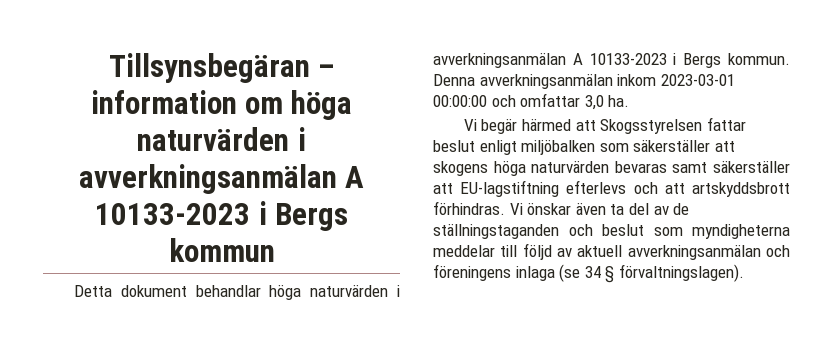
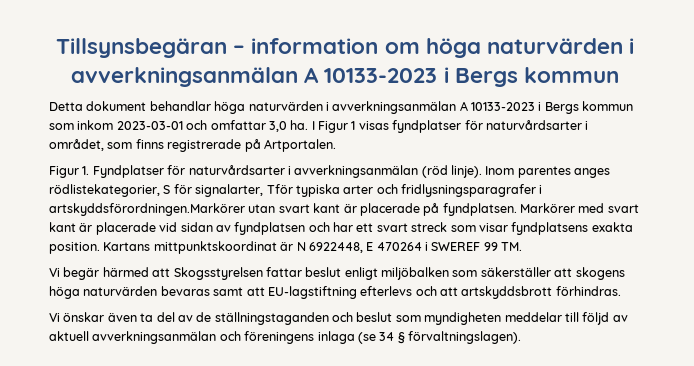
- Detta dokument behandlar höga naturvärden i avverkningsanmälan A 10133-2023 i Bergs kommun. Denna avverkningsanmälan inkom 2023-03-01 00:00:00 och omfattar 3,0 ha.
+ Detta dokument behandlar höga naturvärden i avverkningsanmälan A 10133-2023 i Bergs kommun som inkom 2023-03-01 och omfattar 3,0 ha. I Figur 1 visas fyndplatser för naturvårdsarter i området, som finns registrerade på Artportalen.
+ Figur 1. Fyndplatser för naturvårdsarter i avverkningsanmälan (röd linje). Inom parentes anges rödlistekategorier, S för signalarter, Tför typiska arter och fridlysningsparagrafer i artskyddsförordningen.Markörer utan svart kant är placerade på fyndplatsen. Markörer med svart kant är placerade vid sidan av fyndplatsen och har ett svart streck som visar fyndplatsens exakta position. Kartans mittpunktskoordinat är N 6922448, E 470264 i SWEREF 99 TM.
- Vi begär härmed att Skogsstyrelsen fattar beslut enligt miljöbalken som säkerställer att skogens höga naturvärden bevaras samt säkerställer att EU-lagstiftning efterlevs och att artskyddsbrott förhindras. Vi önskar även ta del av de ställningstaganden och beslut som myndigheterna meddelar till följd av aktuell avverkningsanmälan och föreningens inlaga (se 34 § förvaltningslagen).
+ Vi begär härmed att Skogsstyrelsen fattar beslut enligt miljöbalken som säkerställer att skogens höga naturvärden bevaras samt att EU-lagstiftning efterlevs och att artskyddsbrott förhindras.
+ Vi önskar även ta del av de ställningstaganden och beslut som myndigheten meddelar till följd av aktuell avverkningsanmälan och föreningens inlaga (se 34 § förvaltningslagen).

